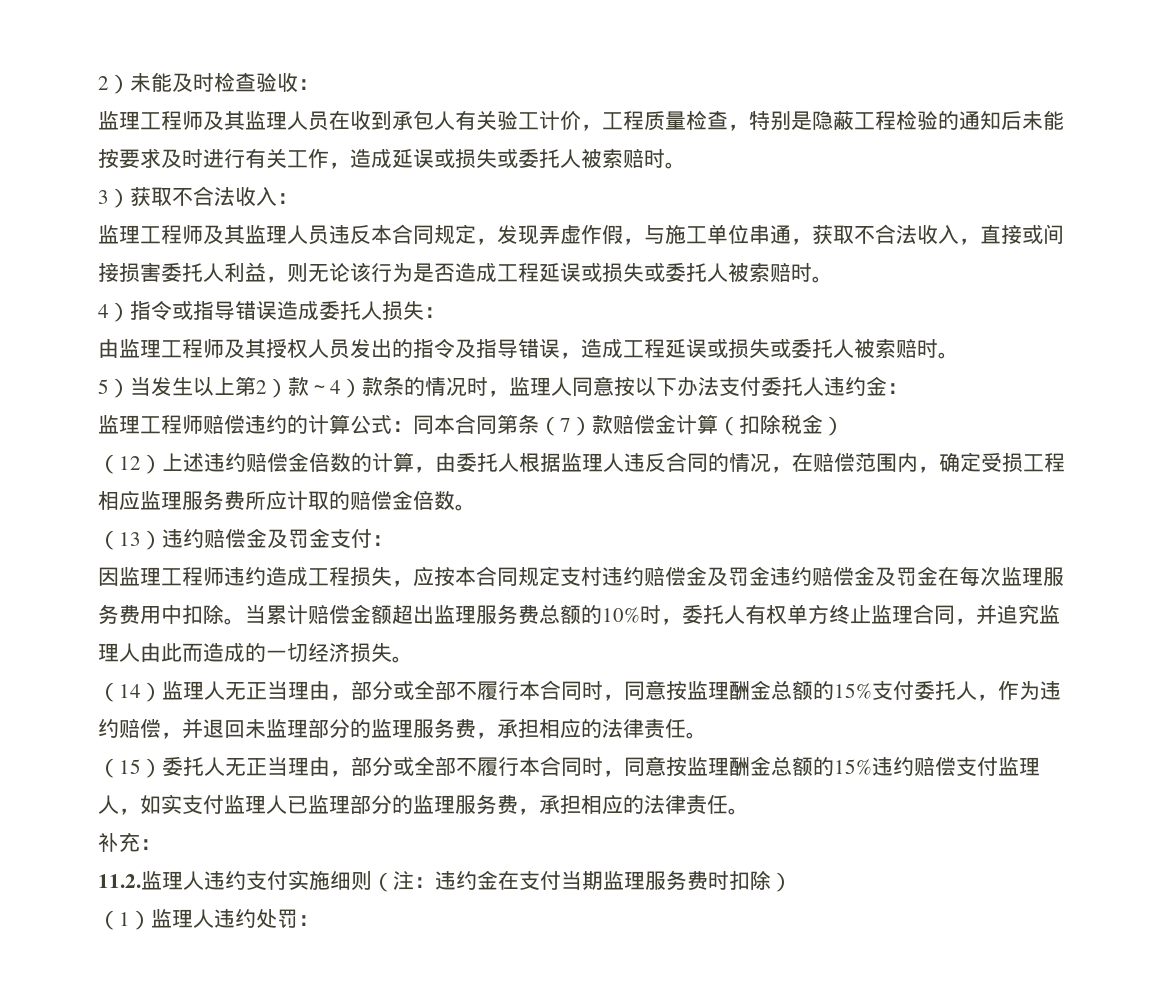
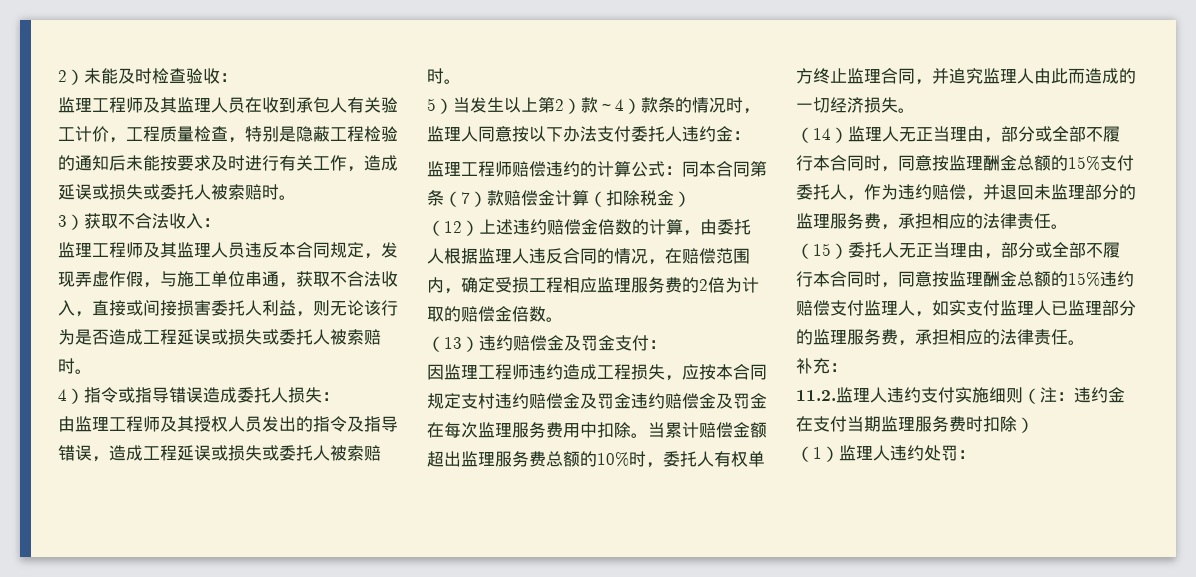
- （12）上述违约赔偿金倍数的计算，由委托人根据监理人违反合同的情况，在赔偿范围内，确定受损工程相应监理服务费所应计取的赔偿金倍数。
+ （12）上述违约赔偿金倍数的计算，由委托人根据监理人违反合同的情况，在赔偿范围内，确定受损工程相应监理服务费的2倍为计取的赔偿金倍数。

